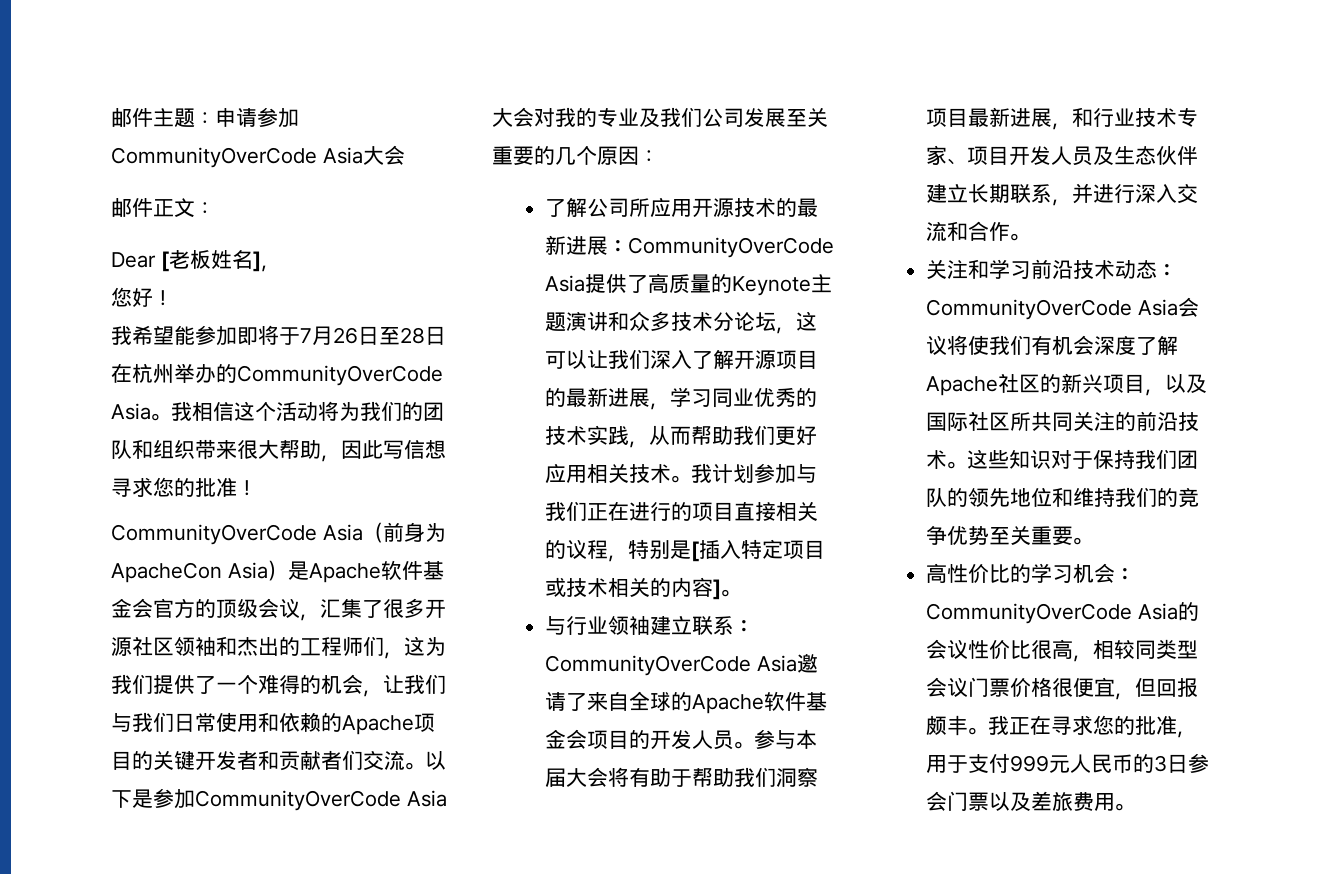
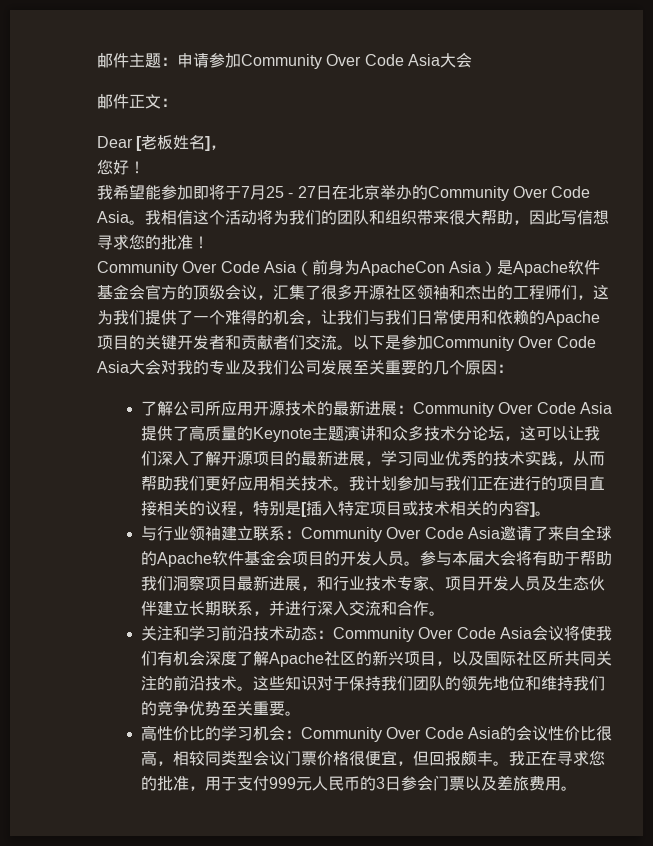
- 邮件主题：申请参加CommunityOverCode Asia大会
+ 邮件主题：申请参加Community Over Code Asia大会
- 我希望能参加即将于7月26日至28日在杭州举办的CommunityOverCode Asia。
+ 我希望能参加即将于7月25 - 27日在北京举办的Community Over Code Asia。
- CommunityOverCode Asia（前身为ApacheCon Asia）是Apache软件基金会官方的顶级会议，汇集了很多开源社区领袖和杰出的工程师们，这为我们提供了一个难得的机会，让我们与我们日常使用和依赖的Apache项目的关键开发者和贡献者们交流。
+ Community Over Code Asia（前身为ApacheCon Asia）是Apache软件基金会官方的顶级会议，汇集了很多开源社区领袖和杰出的工程师们，这为我们提供了一个难得的机会，让我们与我们日常使用和依赖的Apache项目的关键开发者和贡献者们交流。
- 以下是参加CommunityOverCode Asia大会对我的专业及我们公司发展至关重要的几个原因：
+ 以下是参加Community Over Code Asia大会对我的专业及我们公司发展至关重要的几个原因：
- 了解公司所应用开源技术的最新进展：CommunityOverCode Asia提供了高质量的Keynote主题演讲和众多技术分论坛，这可以让我们深入了解开源项目的最新进展，学习同业优秀的技术实践，从而帮助我们更好应用相关技术。
+ 了解公司所应用开源技术的最新进展：Community Over Code Asia提供了高质量的Keynote主题演讲和众多技术分论坛，这可以让我们深入了解开源项目的最新进展，学习同业优秀的技术实践，从而帮助我们更好应用相关技术。
- 与行业领袖建立联系：CommunityOverCode Asia邀请了来自全球的Apache软件基金会项目的开发人员。
+ 与行业领袖建立联系：Community Over Code Asia邀请了来自全球的Apache软件基金会项目的开发人员。
- 关注和学习前沿技术动态：CommunityOverCode Asia会议将使我们有机会深度了解Apache社区的新兴项目，以及国际社区所共同关注的前沿技术。
+ 关注和学习前沿技术动态：Community Over Code Asia会议将使我们有机会深度了解Apache社区的新兴项目，以及国际社区所共同关注的前沿技术。
- 高性价比的学习机会：CommunityOverCode Asia的会议性价比很高，相较同类型会议门票价格很便宜，但回报颇丰。
+ 高性价比的学习机会：Community Over Code Asia的会议性价比很高，相较同类型会议门票价格很便宜，但回报颇丰。

